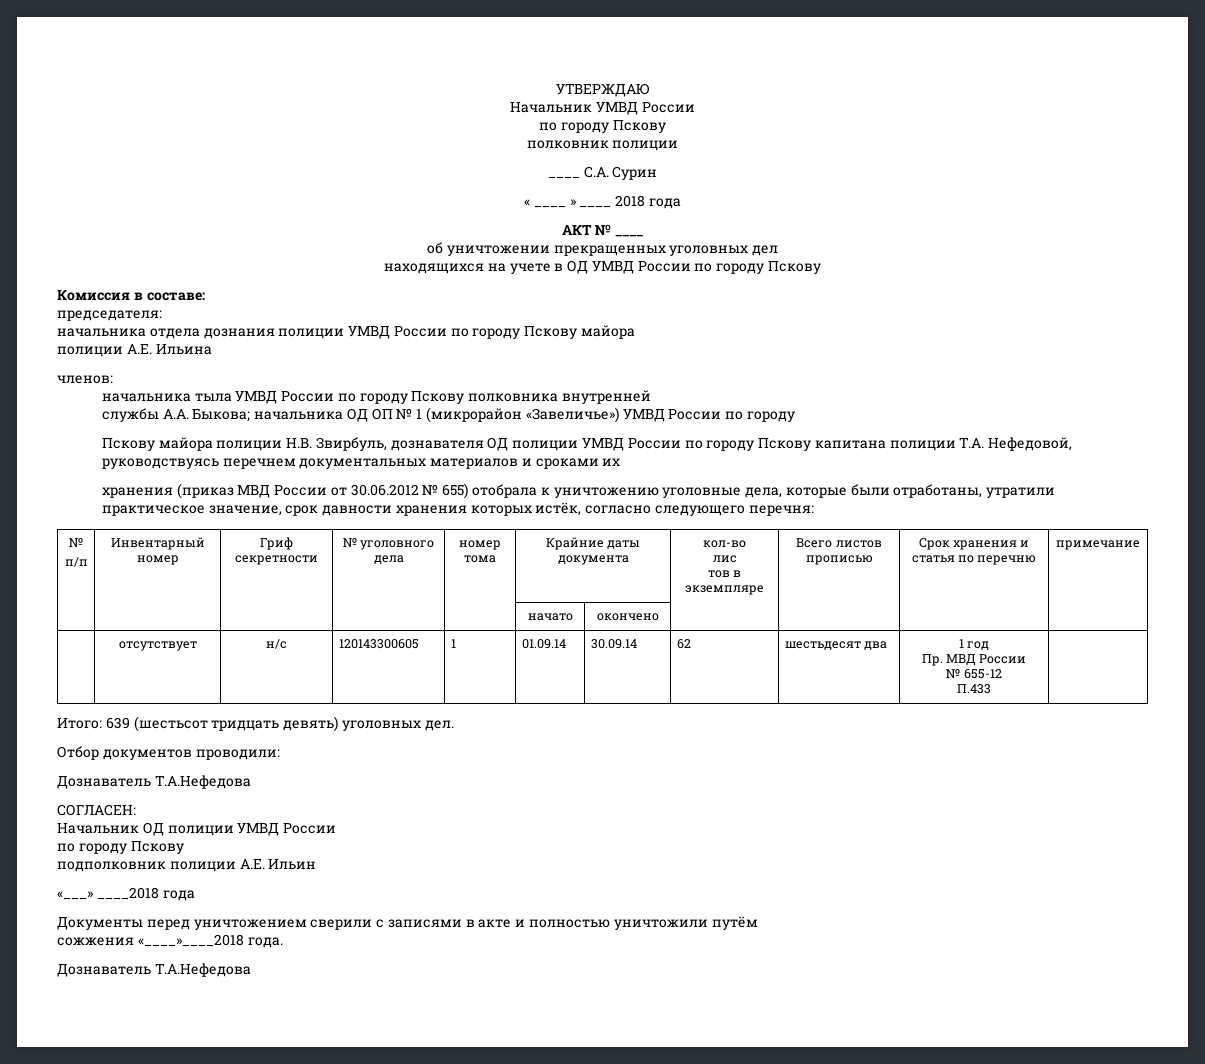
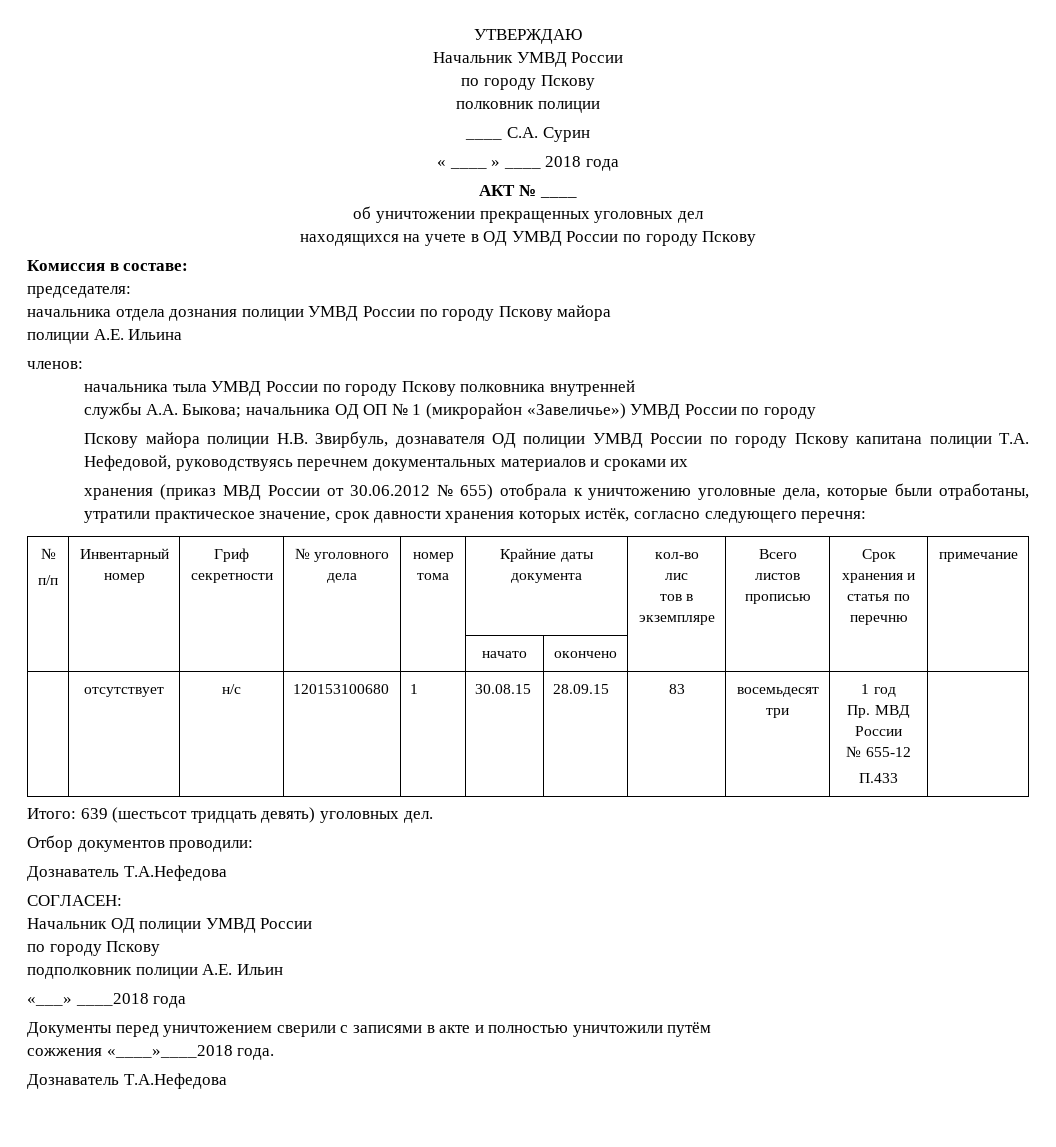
- | отсутствует | н/с | 120143300605 | 1 | 01.09.14 | 30.09.14 | 62 | шестьдесят два | 1 год
+ | отсутствует | н/с | 120153100680 | 1 | 30.08.15 | 28.09.15 | 83 | восемьдесят три | 1 год

